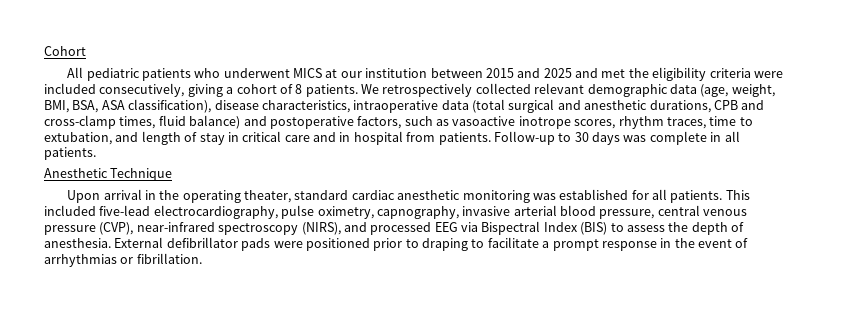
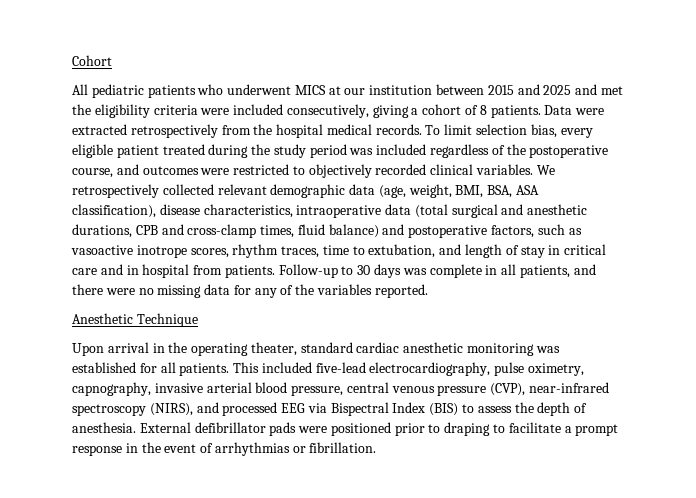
+ Data were extracted retrospectively from the hospital medical records. To limit selection bias, every eligible patient treated during the study period was included regardless of the postoperative course, and outcomes were restricted to objectively recorded clinical variables.
- Follow-up to 30 days was complete in all patients.
+ Follow-up to 30 days was complete in all patients, and there were no missing data for any of the variables reported.

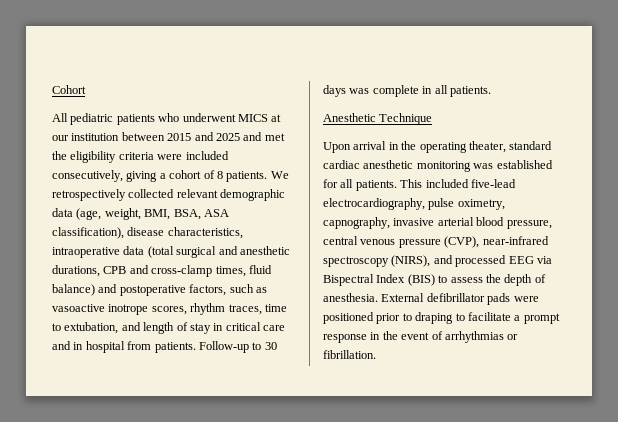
- Data were extracted retrospectively from the hospital medical records. To limit selection bias, every eligible patient treated during the study period was included regardless of the postoperative course, and outcomes were restricted to objectively recorded clinical variables.
- Follow-up to 30 days was complete in all patients, and there were no missing data for any of the variables reported.
+ Follow-up to 30 days was complete in all patients.

